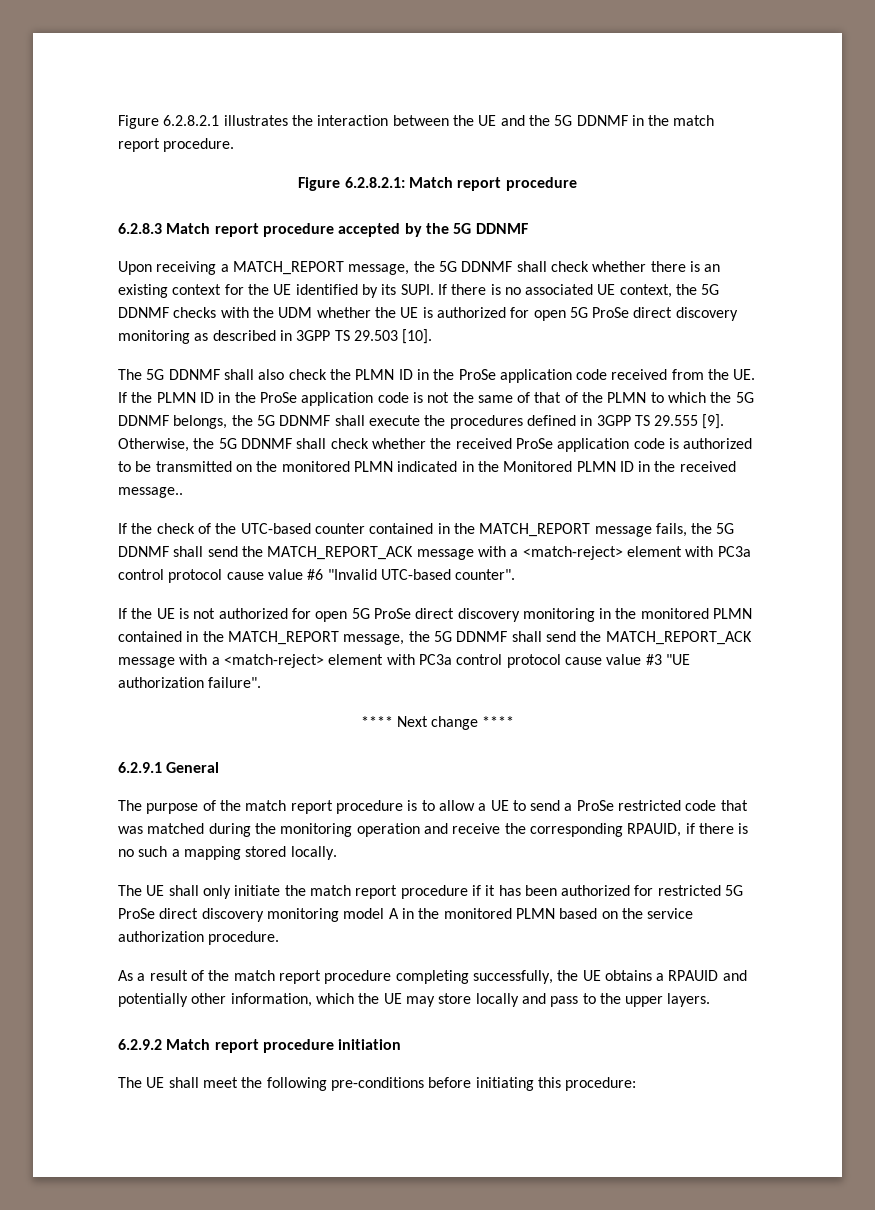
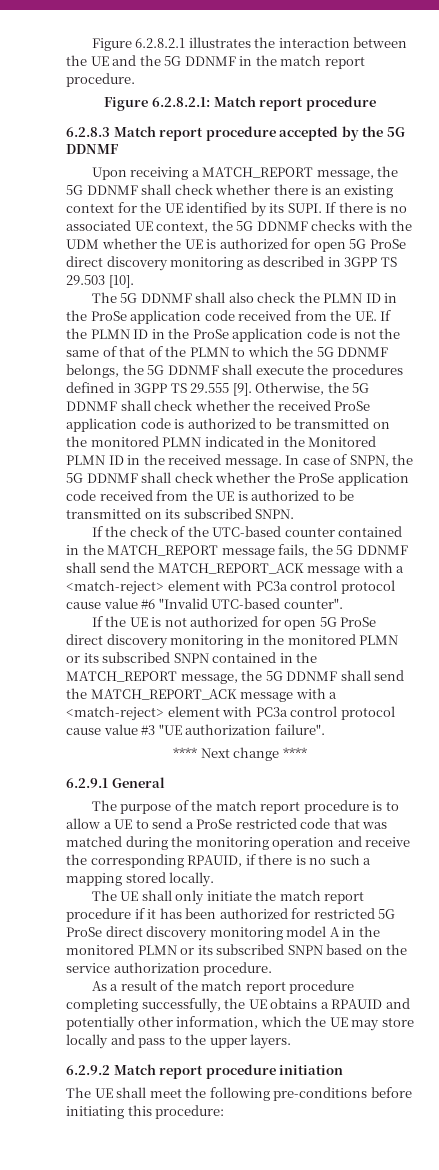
- Otherwise, the 5G DDNMF shall check whether the received ProSe application code is authorized to be transmitted on the monitored PLMN indicated in the Monitored PLMN ID in the received message..
+ Otherwise, the 5G DDNMF shall check whether the received ProSe application code is authorized to be transmitted on the monitored PLMN indicated in the Monitored PLMN ID in the received message. In case of SNPN, the 5G DDNMF shall check whether the ProSe application code received from the UE is authorized to be transmitted on its subscribed SNPN.
- If the UE is not authorized for open 5G ProSe direct discovery monitoring in the monitored PLMN contained in the MATCH_REPORT message, the 5G DDNMF shall send the MATCH_REPORT_ACK message with a <match-reject> element with PC3a control protocol cause value #3 "UE authorization failure".
+ If the UE is not authorized for open 5G ProSe direct discovery monitoring in the monitored PLMN or its subscribed SNPN contained in the MATCH_REPORT message, the 5G DDNMF shall send the MATCH_REPORT_ACK message with a <match-reject> element with PC3a control protocol cause value #3 "UE authorization failure".
- The UE shall only initiate the match report procedure if it has been authorized for restricted 5G ProSe direct discovery monitoring model A in the monitored PLMN based on the service authorization procedure.
+ The UE shall only initiate the match report procedure if it has been authorized for restricted 5G ProSe direct discovery monitoring model A in the monitored PLMN or its subscribed SNPN based on the service authorization procedure.

